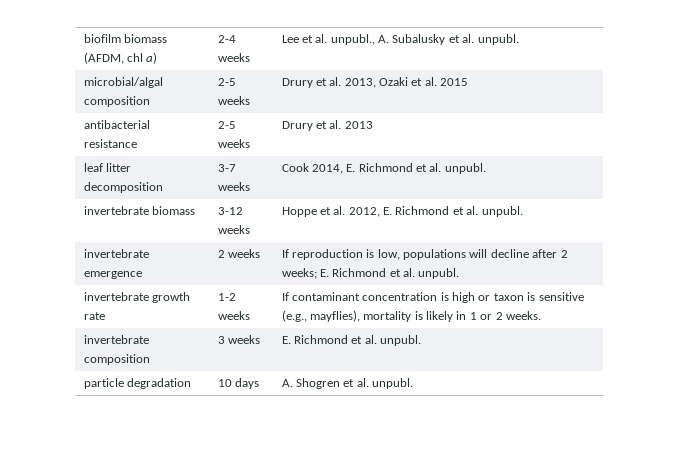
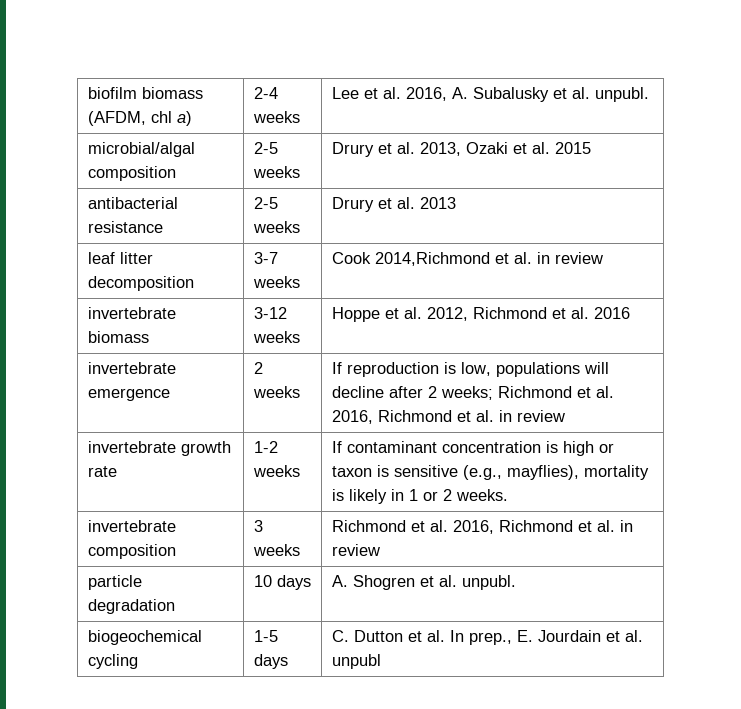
- biofilm biomass (AFDM, chl a) | 2-4 weeks | Lee et al. unpubl., A. Subalusky et al. unpubl.
+ biofilm biomass (AFDM, chl a) | 2-4 weeks | Lee et al. 2016, A. Subalusky et al. unpubl.
- leaf litter decomposition | 3-7 weeks | Cook 2014, E. Richmond et al. unpubl.
+ leaf litter decomposition | 3-7 weeks | Cook 2014,Richmond et al. in review
- invertebrate biomass | 3-12 weeks | Hoppe et al. 2012, E. Richmond et al. unpubl.
+ invertebrate biomass | 3-12 weeks | Hoppe et al. 2012, Richmond et al. 2016
- invertebrate emergence | 2 weeks | If reproduction is low, populations will decline after 2 weeks; E. Richmond et al. unpubl.
+ invertebrate emergence | 2 weeks | If reproduction is low, populations will decline after 2 weeks; Richmond et al. 2016, Richmond et al. in review
- invertebrate composition | 3 weeks | E. Richmond et al. unpubl.
+ invertebrate composition | 3 weeks | Richmond et al. 2016, Richmond et al. in review
+ biogeochemical cycling | 1-5 days | C. Dutton et al. In prep., E. Jourdain et al. unpubl

